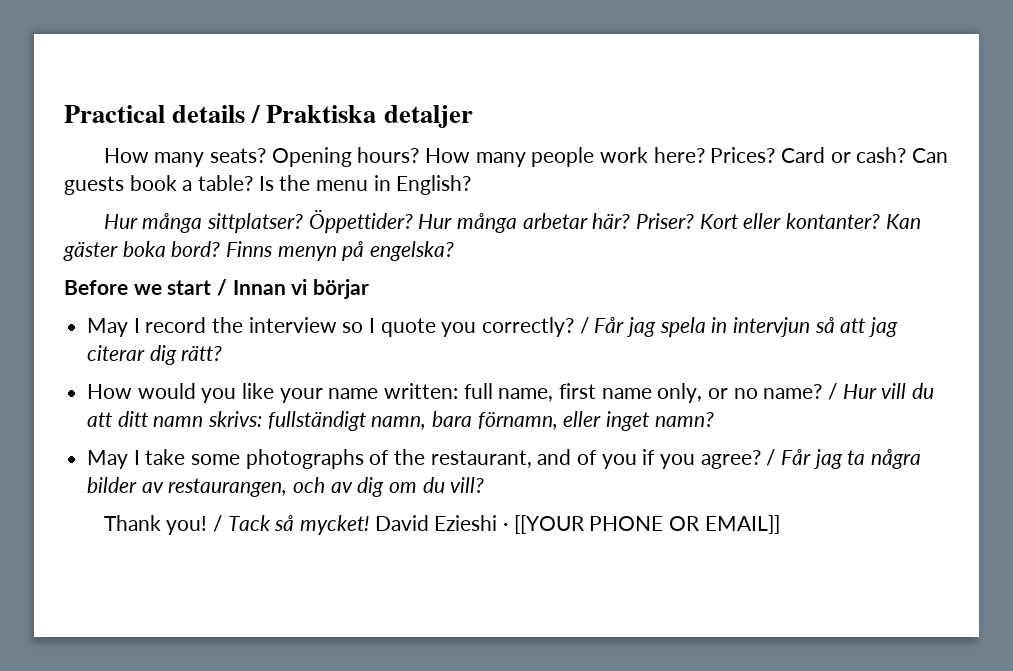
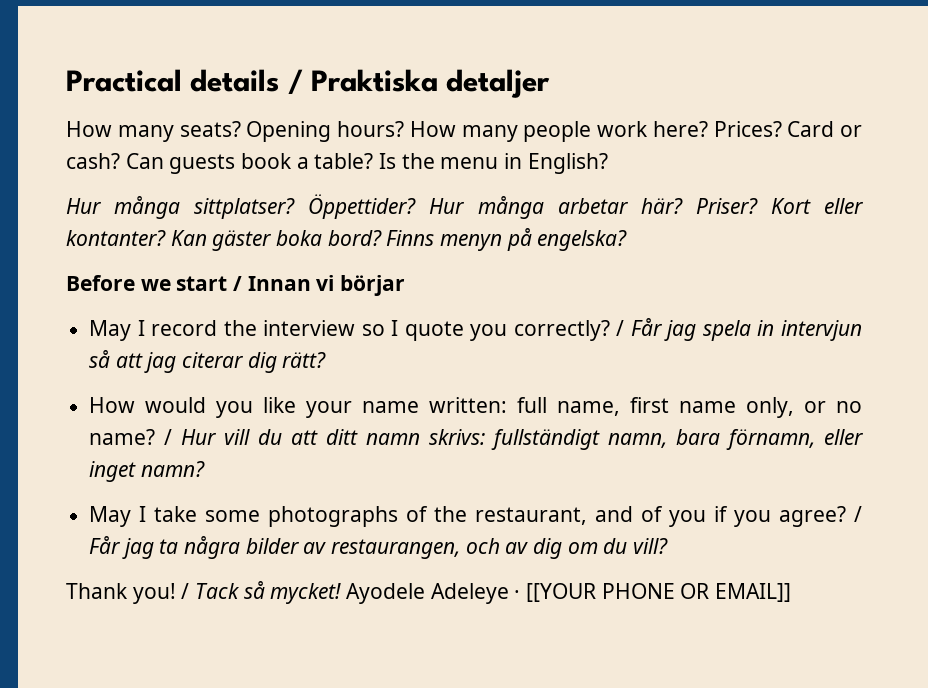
- David Ezieshi · [[YOUR PHONE OR EMAIL]]
+ Ayodele Adeleye · [[YOUR PHONE OR EMAIL]]

